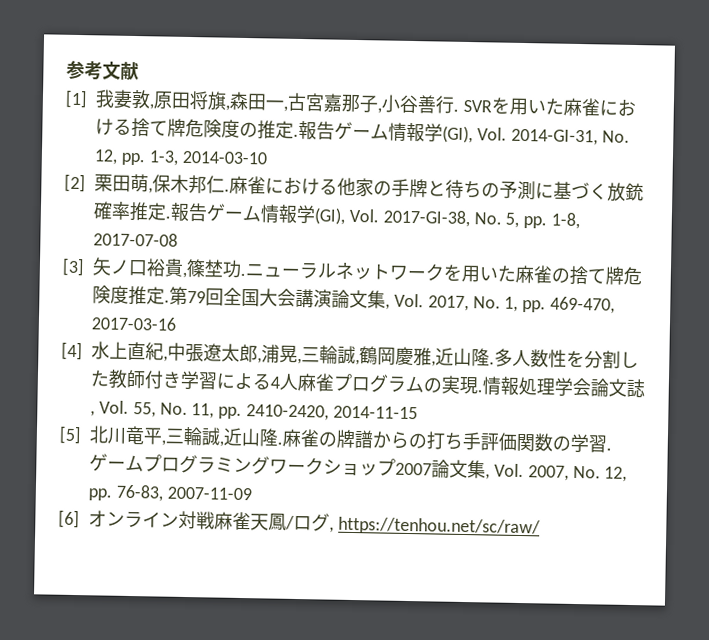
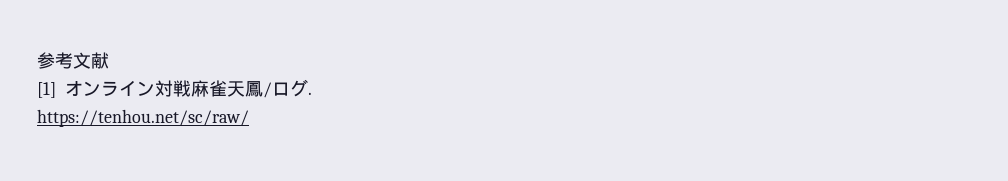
- [1]我妻敦,原田将旗,森田一,古宮嘉那子,小谷善行. SVRを用いた麻雀における捨て牌危険度の推定.報告ゲーム情報学(GI), Vol. 2014-GI-31, No. 12, pp. 1-3, 2014-03-10
- [2]栗田萌,保木邦仁.麻雀における他家の手牌と待ちの予測に基づく放銃確率推定.報告ゲーム情報学(GI), Vol. 2017-GI-38, No. 5, pp. 1-8, 2017-07-08
- [3]矢ノ口裕貴,篠埜功.ニューラルネットワークを用いた麻雀の捨て牌危険度推定.第79回全国大会講演論文集, Vol. 2017, No. 1, pp. 469-470, 2017-03-16
- [4]水上直紀,中張遼太郎,浦晃,三輪誠,鶴岡慶雅,近山隆.多人数性を分割した教師付き学習による4人麻雀プログラムの実現.情報処理学会論文誌, Vol. 55, No. 11, pp. 2410-2420, 2014-11-15
- [5]北川竜平,三輪誠,近山隆.麻雀の牌譜からの打ち手評価関数の学習.ゲームプログラミングワークショップ2007論文集, Vol. 2007, No. 12, pp. 76-83, 2007-11-09
- [6]オンライン対戦麻雀天鳳/ログ, https://tenhou.net/sc/raw/
+ [1]オンライン対戦麻雀天鳳/ログ.
+ https://tenhou.net/sc/raw/

